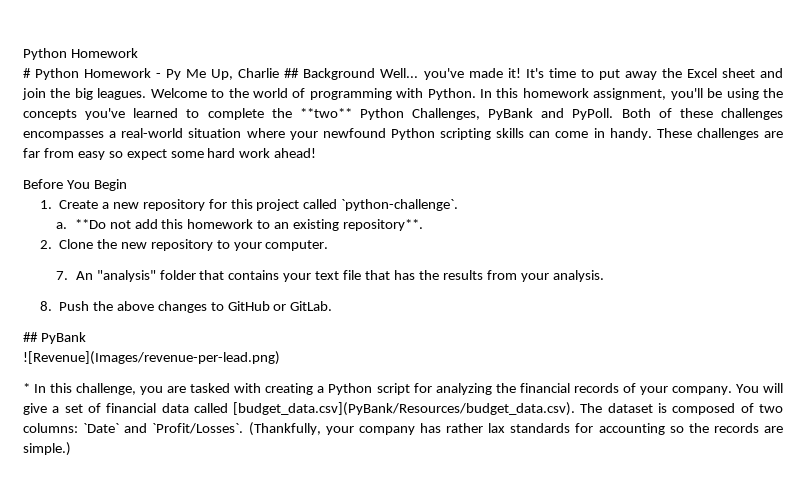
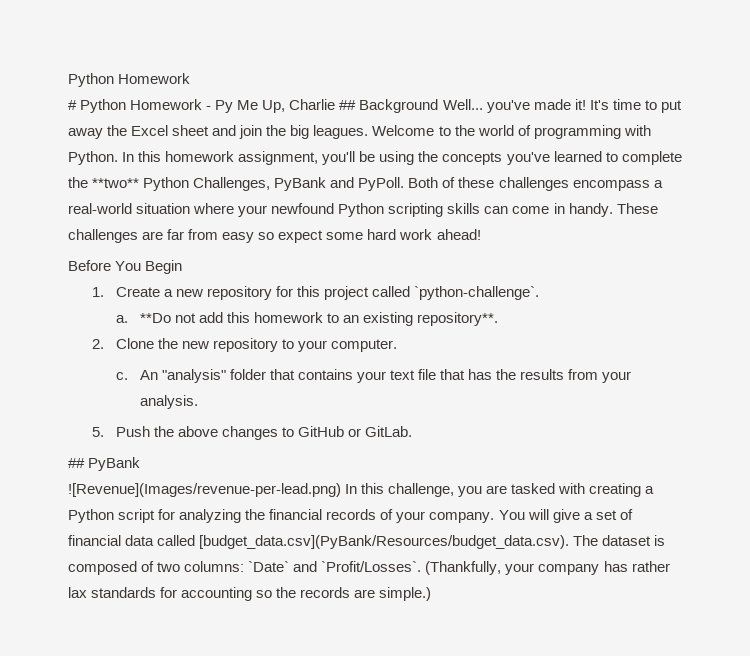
- Both of these challenges encompasses a real-world situation where your newfound Python scripting skills can come in handy.
+ Both of these challenges encompass a real-world situation where your newfound Python scripting skills can come in handy.
- 7. An "analysis" folder that contains your text file that has the results from your analysis.
+ c. An "analysis" folder that contains your text file that has the results from your analysis.
- 8. Push the above changes to GitHub or GitLab.
+ 5. Push the above changes to GitHub or GitLab.
- ![Revenue](Images/revenue-per-lead.png)
- * In this challenge, you are tasked with creating a Python script for analyzing the financial records of your company.
+ ![Revenue](Images/revenue-per-lead.png) In this challenge, you are tasked with creating a Python script for analyzing the financial records of your company.

